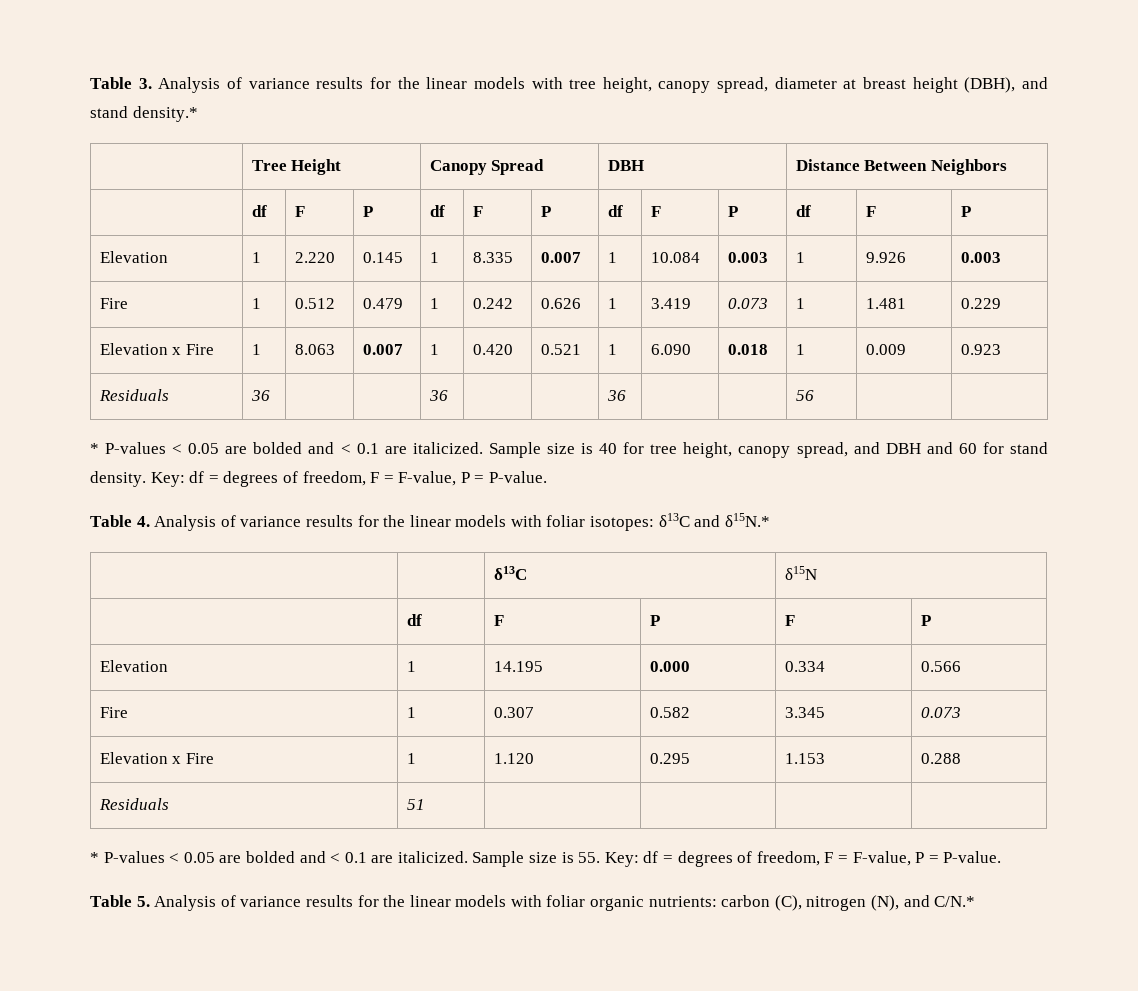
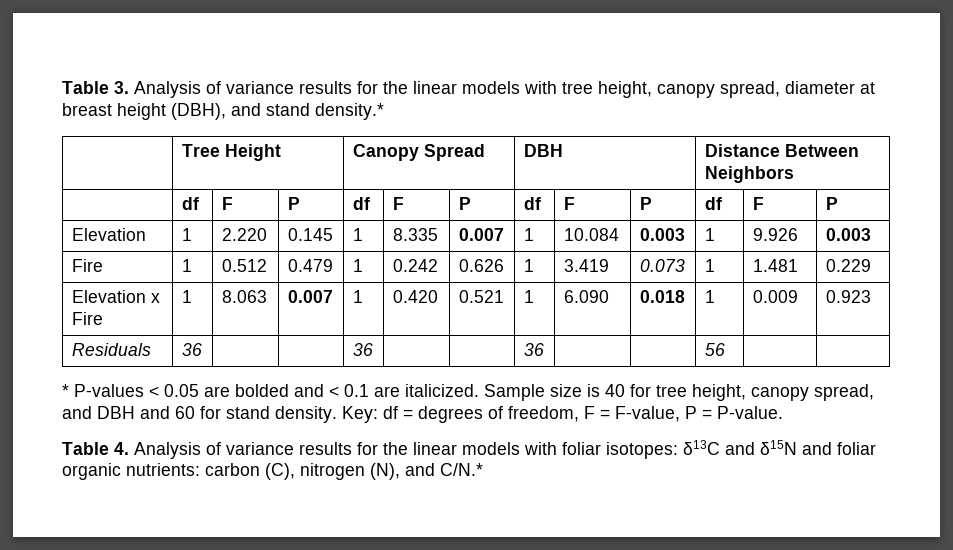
- Table 4. Analysis of variance results for the linear models with foliar isotopes: δ13C and δ15N.*
- | | δ13C | δ15N
- | df | F | P | F | P
- Elevation | 1 | 14.195 | 0.000 | 0.334 | 0.566
- Fire | 1 | 0.307 | 0.582 | 3.345 | 0.073
- Elevation x Fire | 1 | 1.120 | 0.295 | 1.153 | 0.288
- Residuals | 51 | | | |
- * P-values < 0.05 are bolded and < 0.1 are italicized. Sample size is 55. Key: df = degrees of freedom, F = F-value, P = P-value.
- Table 5. Analysis of variance results for the linear models with foliar organic nutrients: carbon (C), nitrogen (N), and C/N.*
+ Table 4. Analysis of variance results for the linear models with foliar isotopes: δ13C and δ15N and foliar organic nutrients: carbon (C), nitrogen (N), and C/N.*

